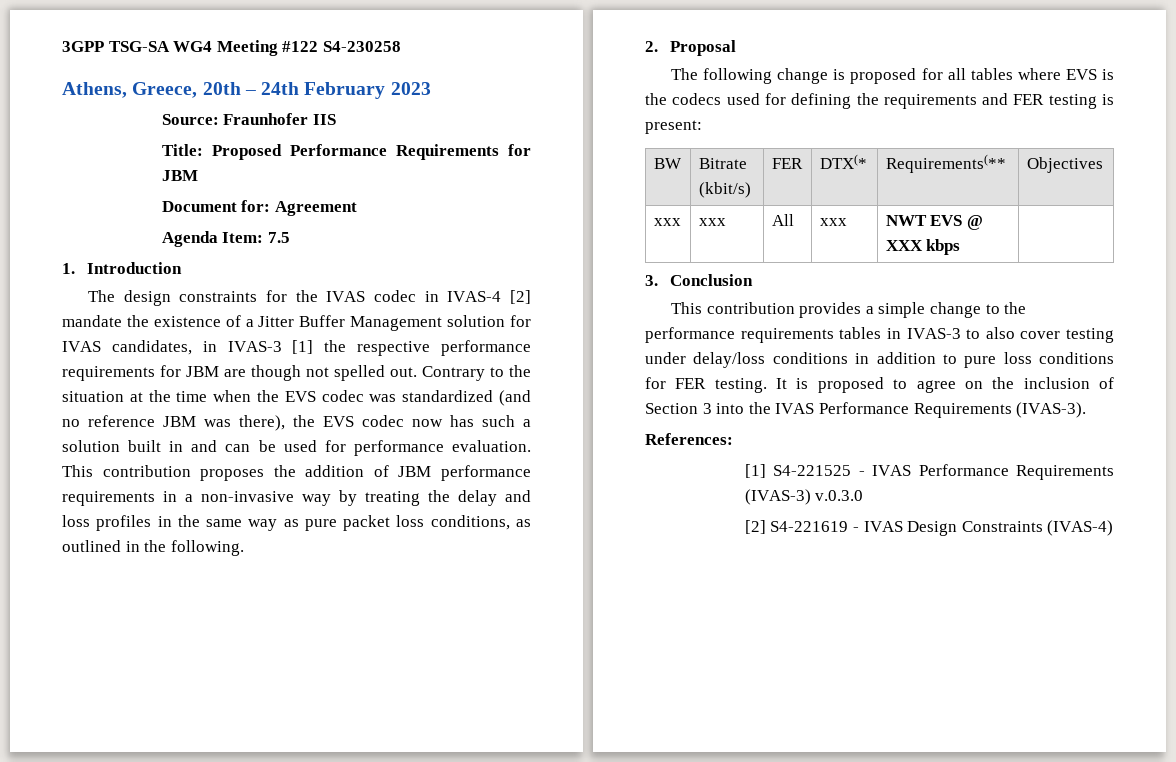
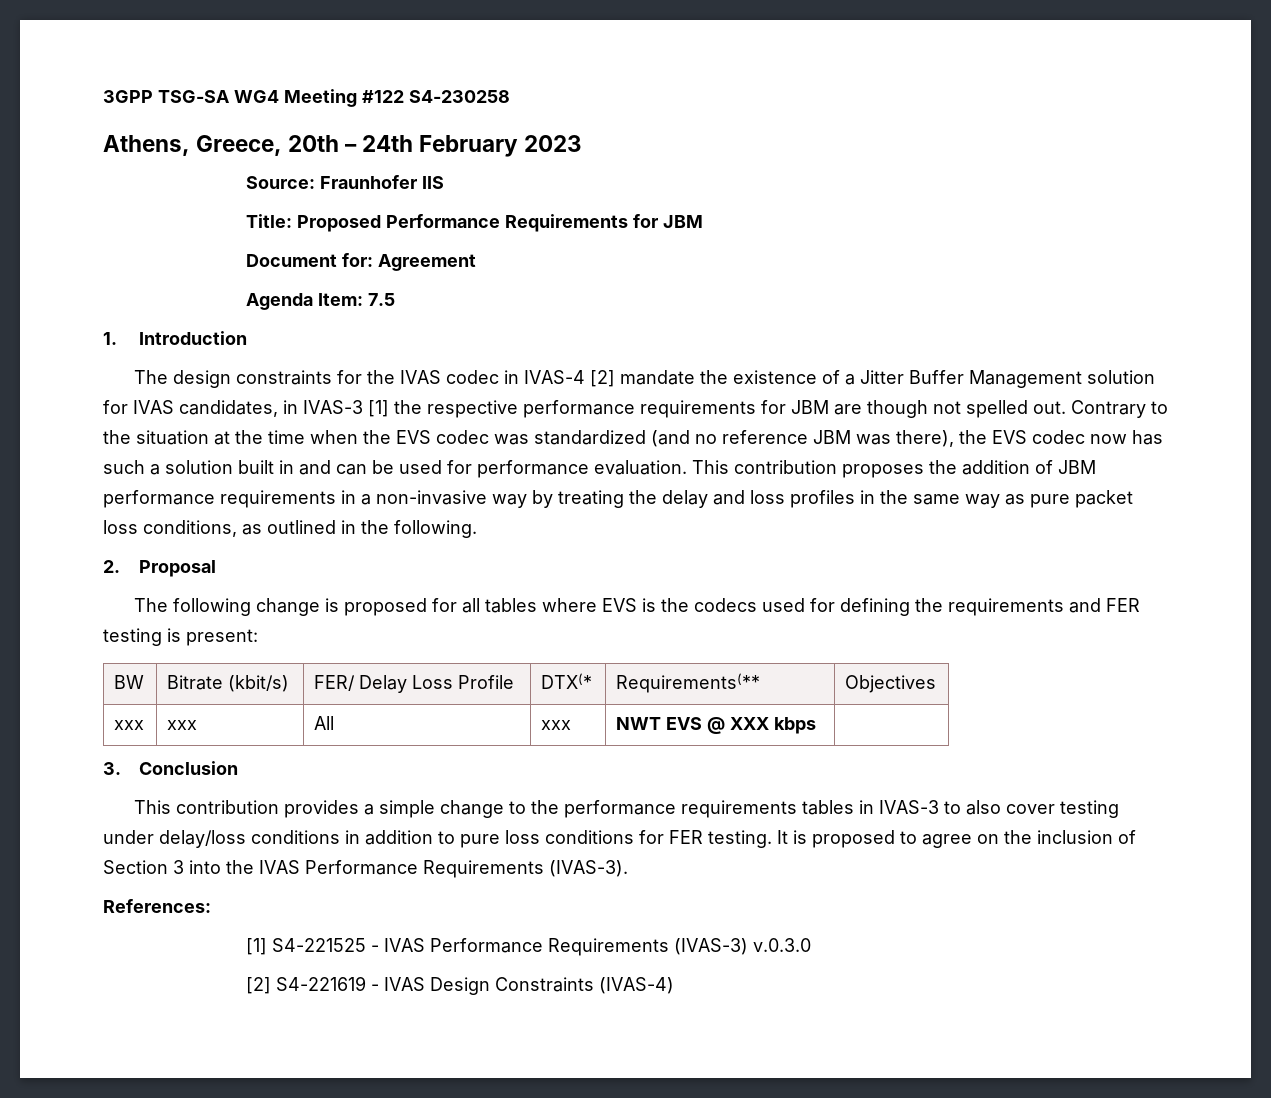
- BW | Bitrate (kbit/s) | FER | DTX(* | Requirements(** | Objectives
+ BW | Bitrate (kbit/s) | FER/ Delay Loss Profile | DTX(* | Requirements(** | Objectives

